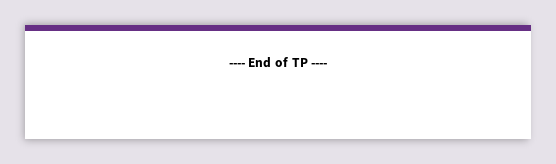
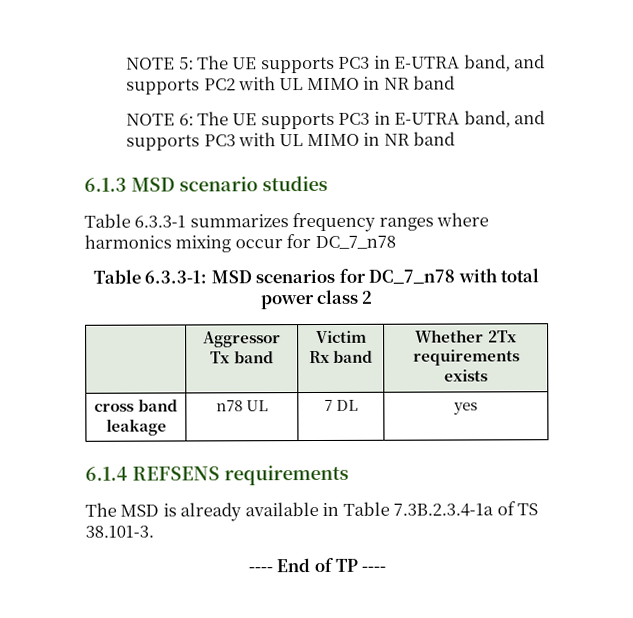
+ NOTE 5: The UE supports PC3 in E-UTRA band, and supports PC2 with UL MIMO in NR band
+ NOTE 6: The UE supports PC3 in E-UTRA band, and supports PC3 with UL MIMO in NR band
+ 6.1.3 MSD scenario studies
+ Table 6.3.3-1 summarizes frequency ranges where harmonics mixing occur for DC_7_n78
+ Table 6.3.3-1: MSD scenarios for DC_7_n78 with total power class 2
+ | Aggressor Tx band | Victim Rx band | Whether 2Tx requirements exists
+ cross band leakage | n78 UL | 7 DL | yes
+ 6.1.4 REFSENS requirements
+ The MSD is already available in Table 7.3B.2.3.4-1a of TS 38.101-3.

